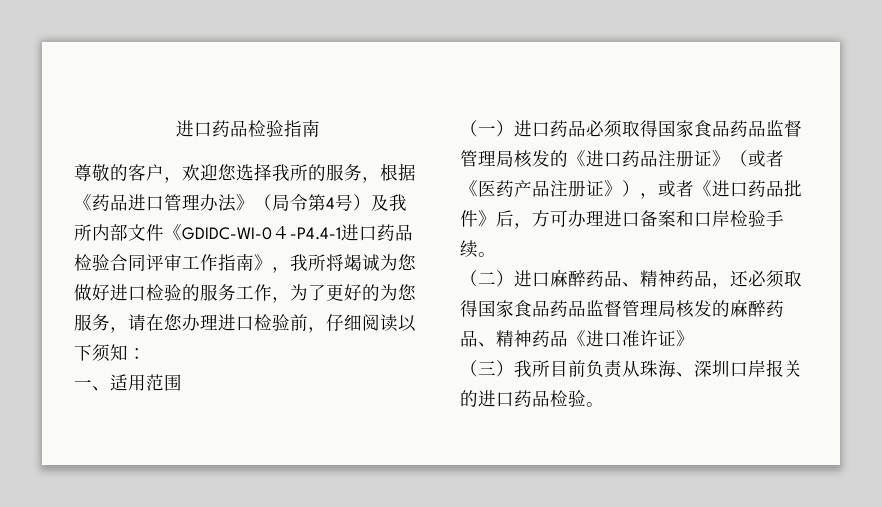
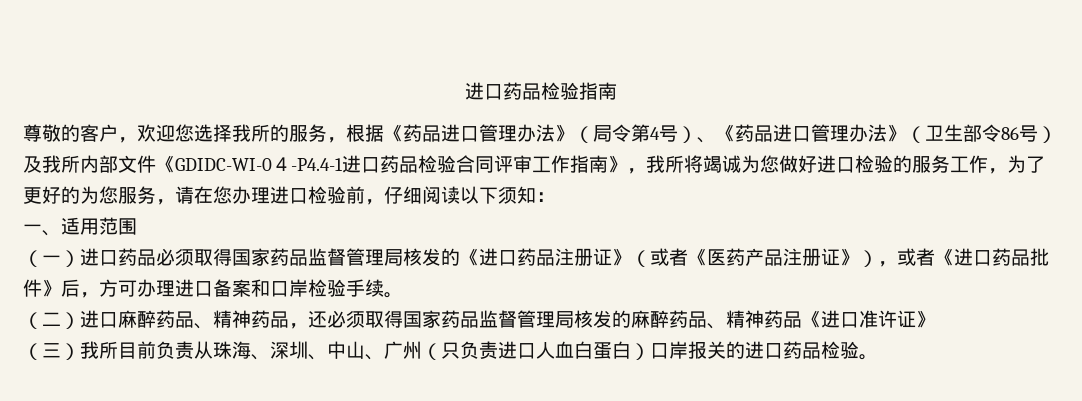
- 尊敬的客户，欢迎您选择我所的服务，根据《药品进口管理办法》（局令第4号）及我所内部文件《GDIDC-WI-0４-P4.4-1进口药品检验合同评审工作指南》，我所将竭诚为您做好进口检验的服务工作，为了更好的为您服务，请在您办理进口检验前，仔细阅读以下须知：
+ 尊敬的客户，欢迎您选择我所的服务，根据《药品进口管理办法》（局令第4号）、《药品进口管理办法》（卫生部令86号）及我所内部文件《GDIDC-WI-0４-P4.4-1进口药品检验合同评审工作指南》，我所将竭诚为您做好进口检验的服务工作，为了更好的为您服务，请在您办理进口检验前，仔细阅读以下须知：
- （一）进口药品必须取得国家食品药品监督管理局核发的《进口药品注册证》（或者《医药产品注册证》），或者《进口药品批件》后，方可办理进口备案和口岸检验手续。
+ （一）进口药品必须取得国家药品监督管理局核发的《进口药品注册证》（或者《医药产品注册证》），或者《进口药品批件》后，方可办理进口备案和口岸检验手续。
- （二）进口麻醉药品、精神药品，还必须取得国家食品药品监督管理局核发的麻醉药品、精神药品《进口准许证》
+ （二）进口麻醉药品、精神药品，还必须取得国家药品监督管理局核发的麻醉药品、精神药品《进口准许证》
- （三）我所目前负责从珠海、深圳口岸报关的进口药品检验。
+ （三）我所目前负责从珠海、深圳、中山、广州（只负责进口人血白蛋白）口岸报关的进口药品检验。

